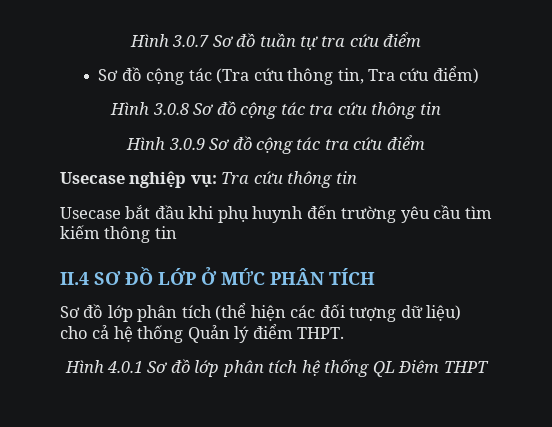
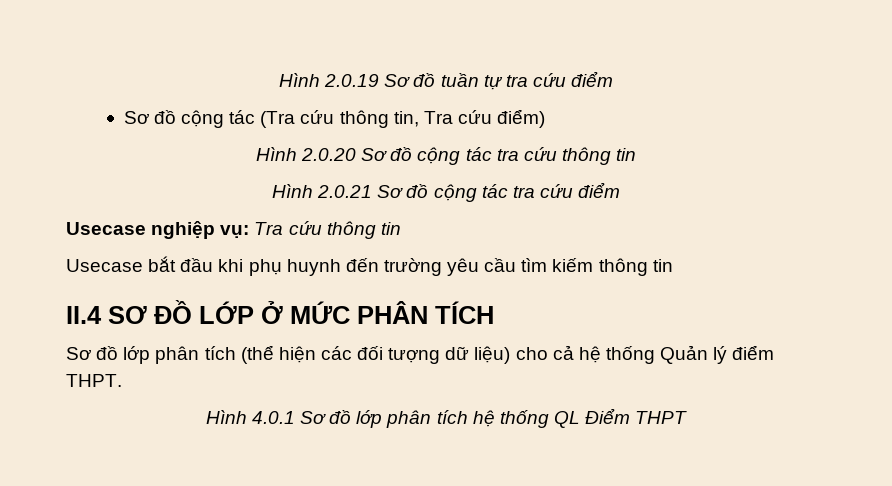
- Hình 3.0.7 Sơ đồ tuần tự tra cứu điểm
+ Hình 2.0.19 Sơ đồ tuần tự tra cứu điểm
- Hình 3.0.8 Sơ đồ cộng tác tra cứu thông tin
+ Hình 2.0.20 Sơ đồ cộng tác tra cứu thông tin
- Hình 3.0.9 Sơ đồ cộng tác tra cứu điểm
+ Hình 2.0.21 Sơ đồ cộng tác tra cứu điểm
- Hình 4.0.1 Sơ đồ lớp phân tích hệ thống QL Điêm THPT
+ Hình 4.0.1 Sơ đồ lớp phân tích hệ thống QL Điểm THPT

